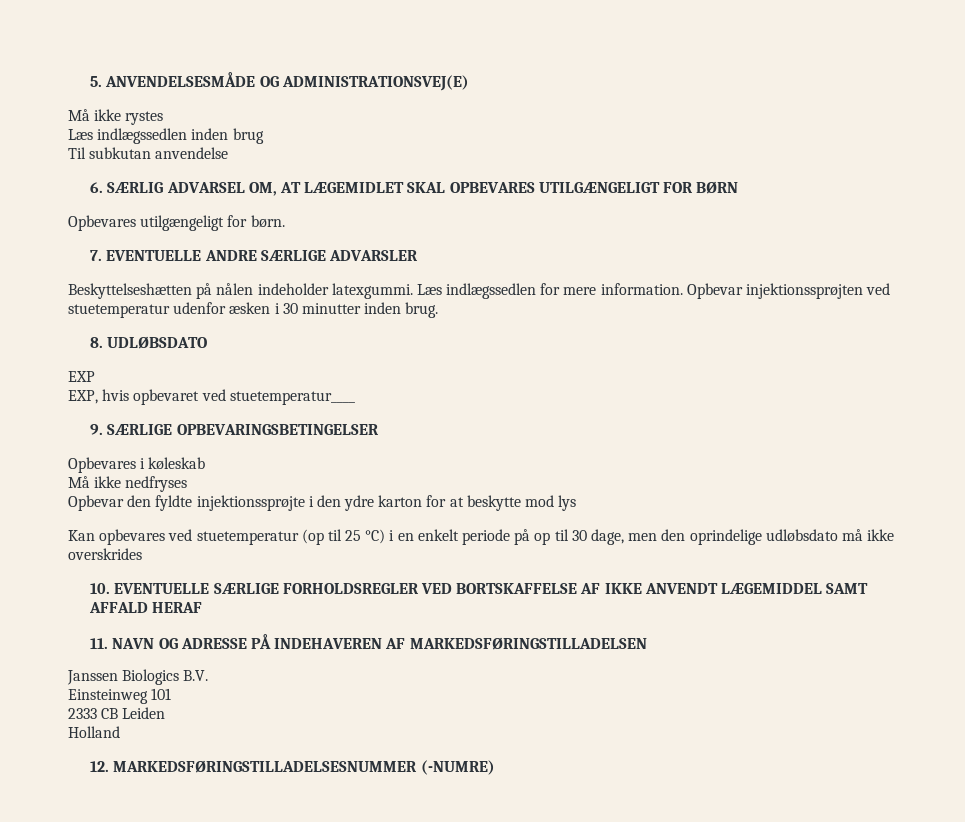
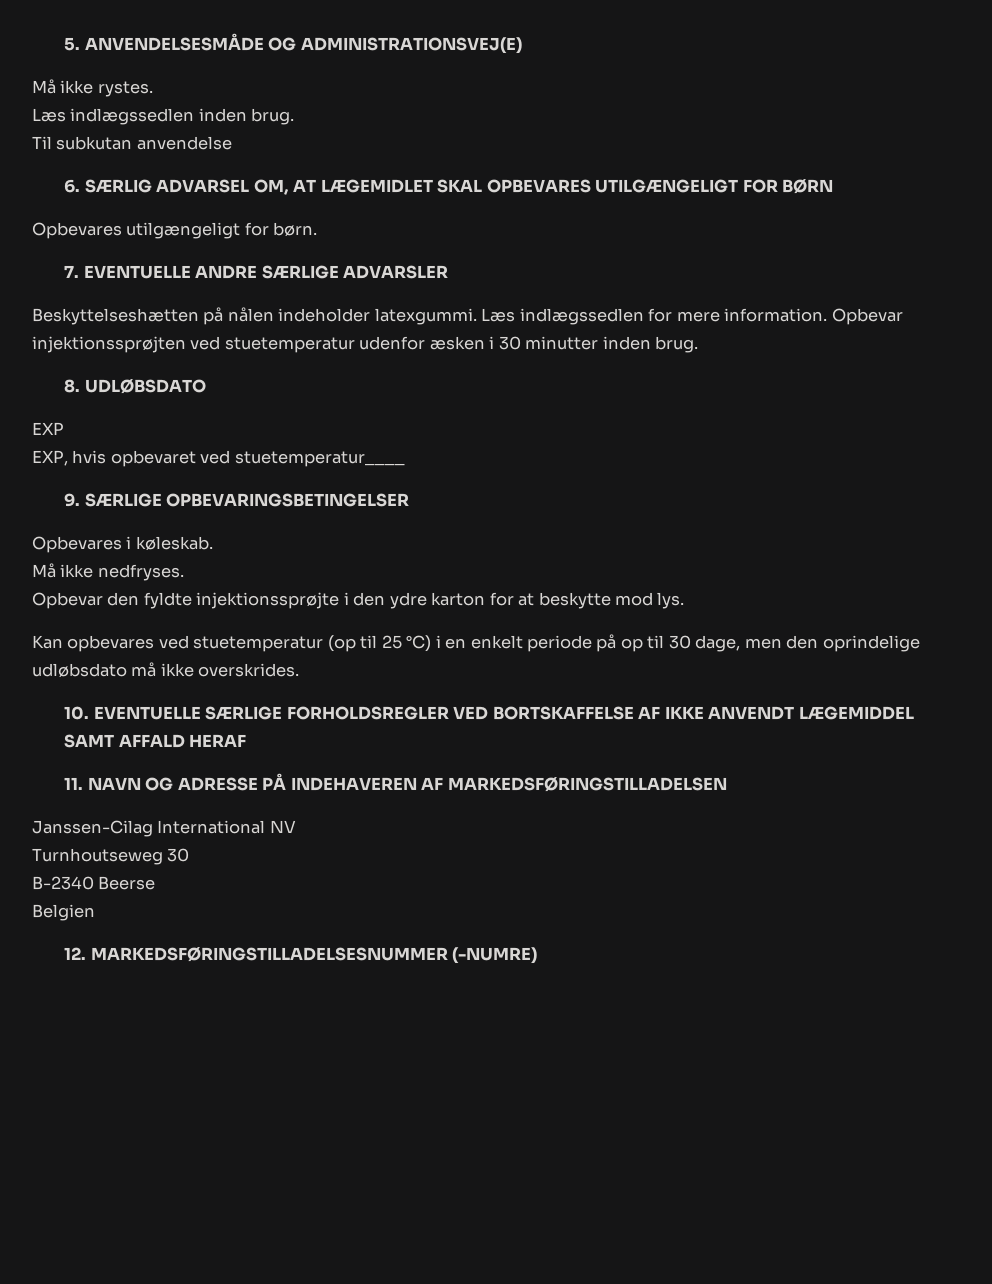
- Må ikke rystes
+ Må ikke rystes.
- Læs indlægssedlen inden brug
+ Læs indlægssedlen inden brug.
- Opbevares i køleskab
- Må ikke nedfryses
+ Opbevares i køleskab.
+ Må ikke nedfryses.
- Opbevar den fyldte injektionssprøjte i den ydre karton for at beskytte mod lys
+ Opbevar den fyldte injektionssprøjte i den ydre karton for at beskytte mod lys.
- Kan opbevares ved stuetemperatur (op til 25 °C) i en enkelt periode på op til 30 dage, men den oprindelige udløbsdato må ikke overskrides
+ Kan opbevares ved stuetemperatur (op til 25 °C) i en enkelt periode på op til 30 dage, men den oprindelige udløbsdato må ikke overskrides.
- Janssen Biologics B.V.
- Einsteinweg 101
- 2333 CB Leiden
- Holland
+ Janssen-Cilag International NV
+ Turnhoutseweg 30
+ B-2340 Beerse
+ Belgien

